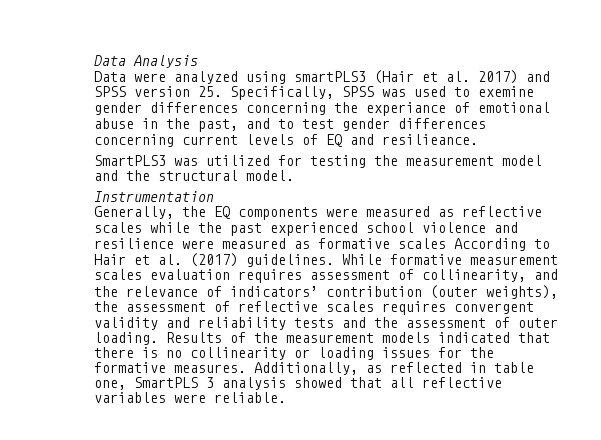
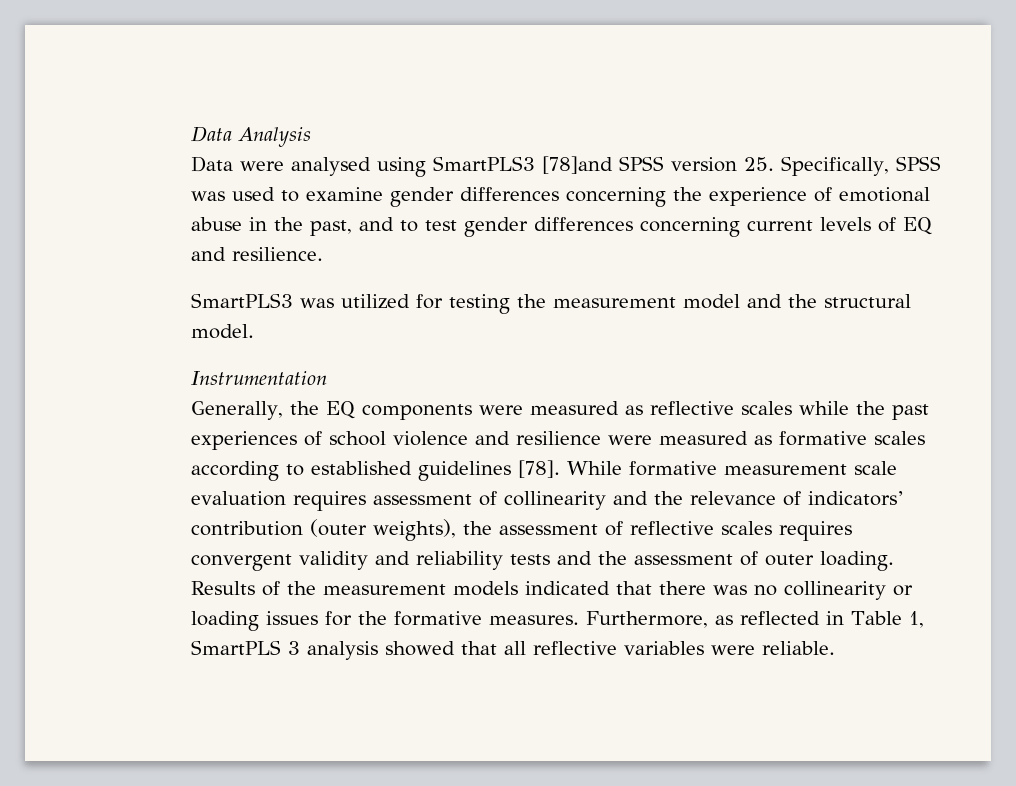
- Data were analyzed using smartPLS3 (Hair et al. 2017) and SPSS version 25. Specifically, SPSS was used to exemine gender differences concerning the experiance of emotional abuse in the past, and to test gender differences concerning current levels of EQ and resilieance.
+ Data were analysed using SmartPLS3 [78]and SPSS version 25. Specifically, SPSS was used to examine gender differences concerning the experience of emotional abuse in the past, and to test gender differences concerning current levels of EQ and resilience.
- Generally, the EQ components were measured as reflective scales while the past experienced school violence and resilience were measured as formative scales According to Hair et al. (2017) guidelines.
+ Generally, the EQ components were measured as reflective scales while the past experiences of school violence and resilience were measured as formative scales according to established guidelines [78].
- While formative measurement scales evaluation requires assessment of collinearity, and the relevance of indicators’ contribution (outer weights), the assessment of reflective scales requires convergent validity and reliability tests and the assessment of outer loading.
+ While formative measurement scale evaluation requires assessment of collinearity and the relevance of indicators’ contribution (outer weights), the assessment of reflective scales requires convergent validity and reliability tests and the assessment of outer loading.
- Results of the measurement models indicated that there is no collinearity or loading issues for the formative measures.
+ Results of the measurement models indicated that there was no collinearity or loading issues for the formative measures.
- Additionally, as reflected in table one, SmartPLS 3 analysis showed that all reflective variables were reliable.
+ Furthermore, as reflected in Table 1, SmartPLS 3 analysis showed that all reflective variables were reliable.

